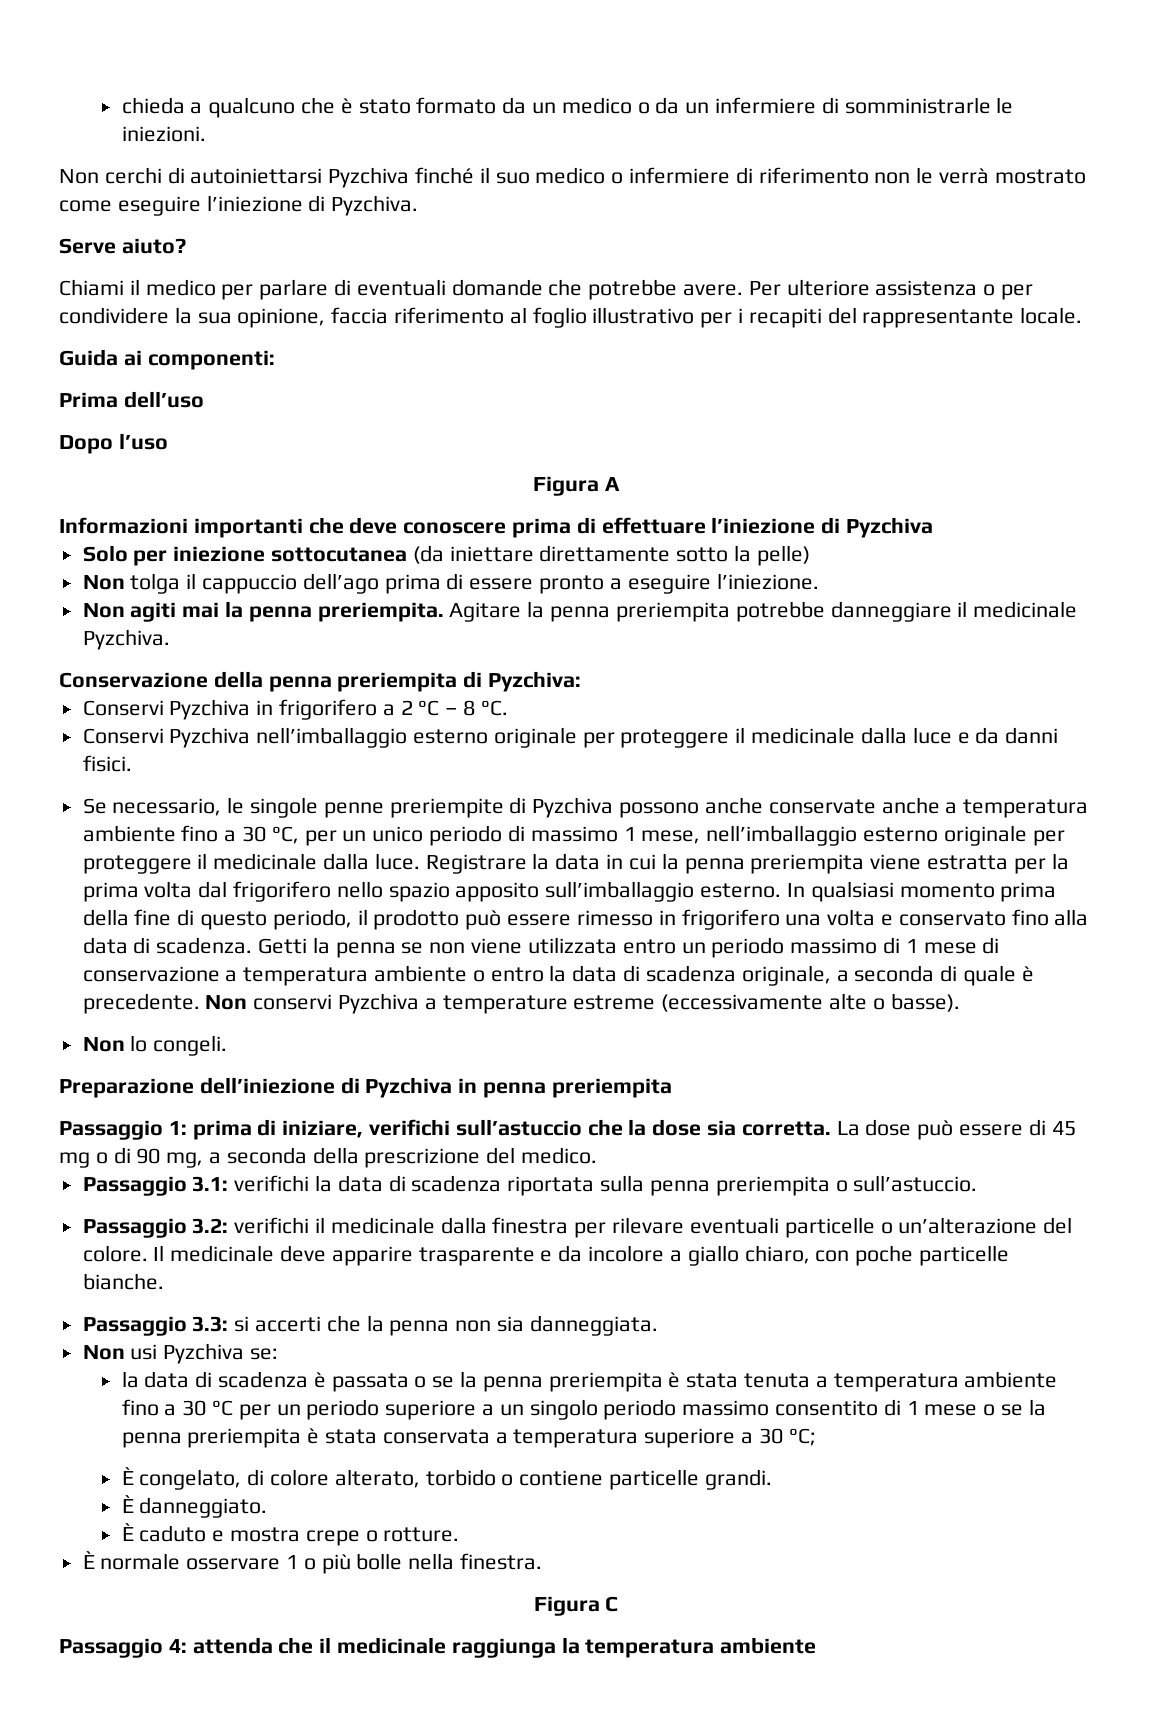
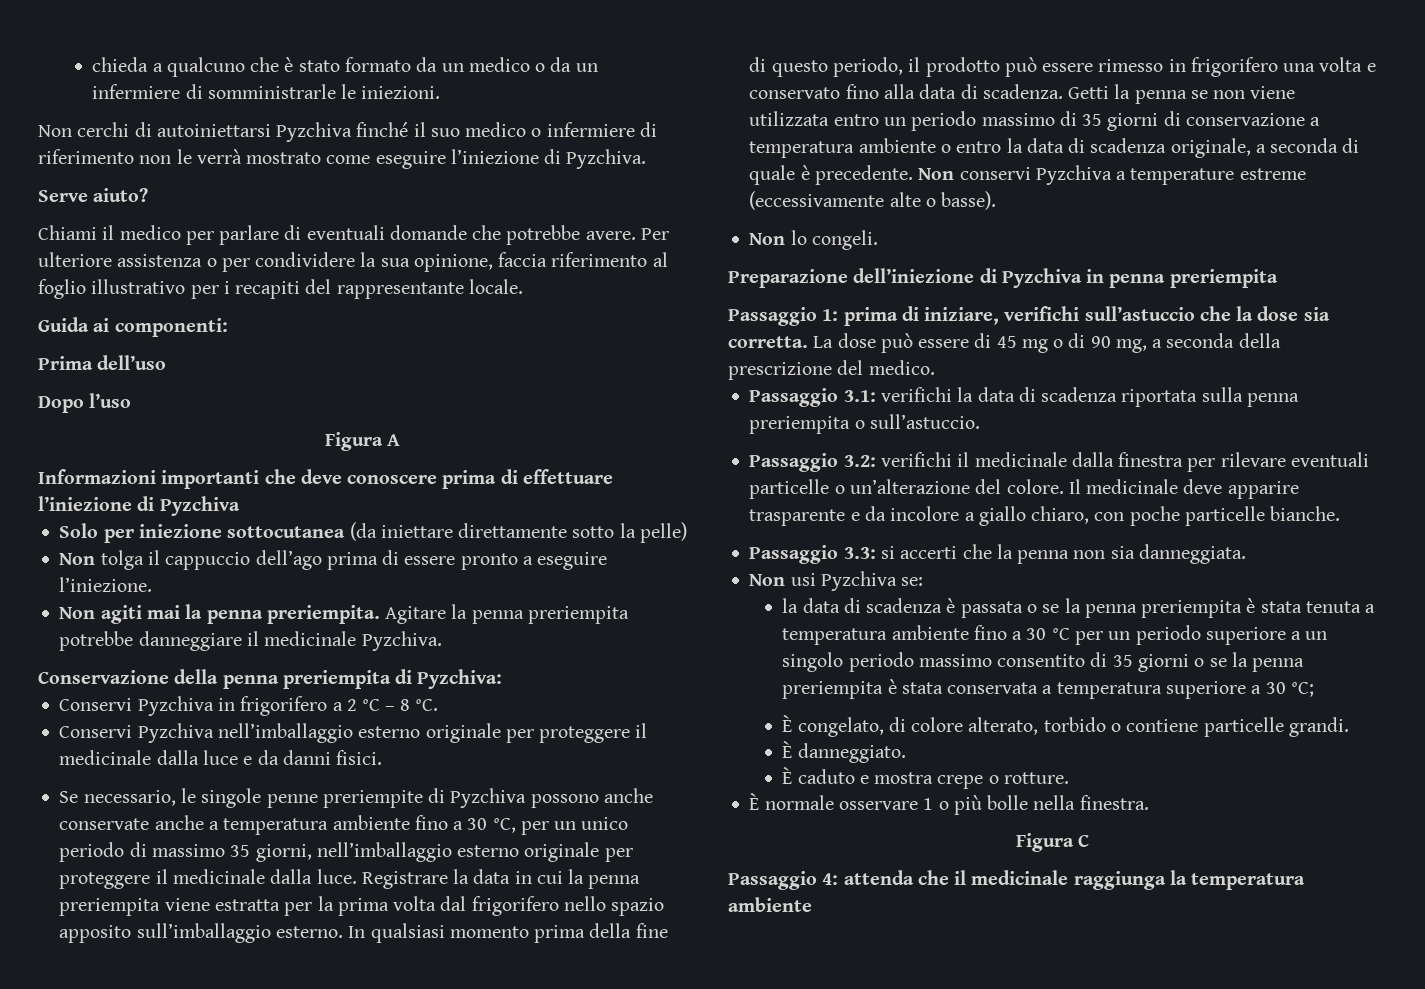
- Se necessario, le singole penne preriempite di Pyzchiva possono anche conservate anche a temperatura ambiente fino a 30 °C, per un unico periodo di massimo 1 mese, nell’imballaggio esterno originale per proteggere il medicinale dalla luce.
+ Se necessario, le singole penne preriempite di Pyzchiva possono anche conservate anche a temperatura ambiente fino a 30 °C, per un unico periodo di massimo 35 giorni, nell’imballaggio esterno originale per proteggere il medicinale dalla luce.
- Getti la penna se non viene utilizzata entro un periodo massimo di 1 mese di conservazione a temperatura ambiente o entro la data di scadenza originale, a seconda di quale è precedente.
+ Getti la penna se non viene utilizzata entro un periodo massimo di 35 giorni di conservazione a temperatura ambiente o entro la data di scadenza originale, a seconda di quale è precedente.
- la data di scadenza è passata o se la penna preriempita è stata tenuta a temperatura ambiente fino a 30 °C per un periodo superiore a un singolo periodo massimo consentito di 1 mese o se la penna preriempita è stata conservata a temperatura superiore a 30 °C;
+ la data di scadenza è passata o se la penna preriempita è stata tenuta a temperatura ambiente fino a 30 °C per un periodo superiore a un singolo periodo massimo consentito di 35 giorni o se la penna preriempita è stata conservata a temperatura superiore a 30 °C;

